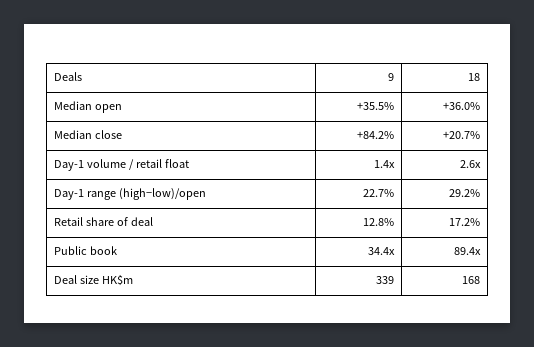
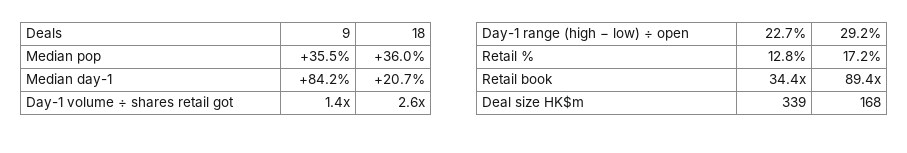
- Median open | +35.5% | +36.0%
+ Median pop | +35.5% | +36.0%
- Median close | +84.2% | +20.7%
+ Median day-1 | +84.2% | +20.7%
- Day-1 volume / retail float | 1.4x | 2.6x
+ Day-1 volume ÷ shares retail got | 1.4x | 2.6x
- Day-1 range (high−low)/open | 22.7% | 29.2%
+ Day-1 range (high − low) ÷ open | 22.7% | 29.2%
- Retail share of deal | 12.8% | 17.2%
+ Retail % | 12.8% | 17.2%
- Public book | 34.4x | 89.4x
+ Retail book | 34.4x | 89.4x

